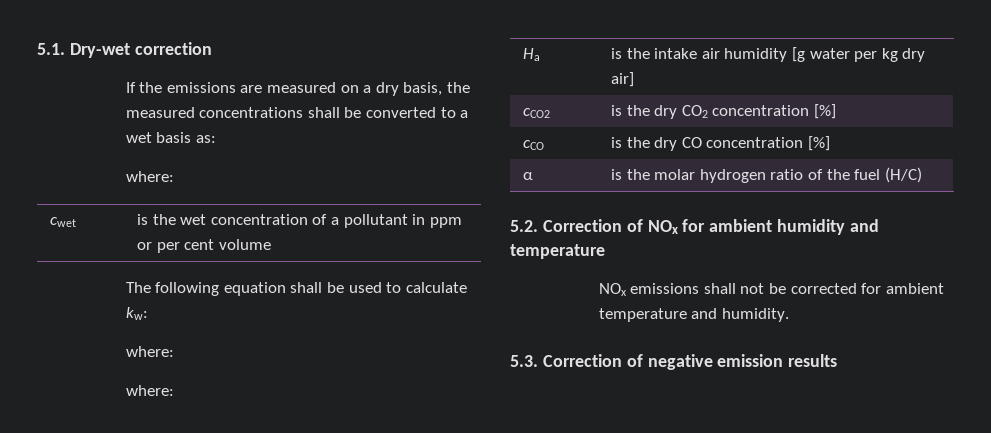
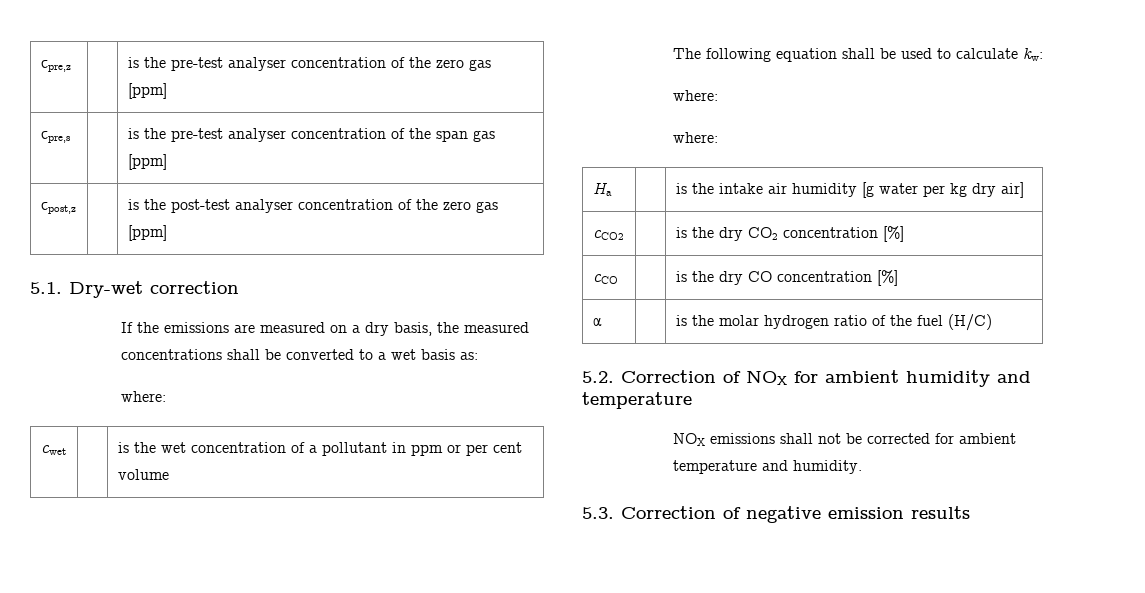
+ cpre,z | | is the pre-test analyser concentration of the zero gas [ppm]
+ cpre,s | | is the pre-test analyser concentration of the span gas [ppm]
+ cpost,z | | is the post-test analyser concentration of the zero gas [ppm]
- 5.2. Correction of NOx for ambient humidity and temperature
+ 5.2. Correction of NOX for ambient humidity and temperature
- NOx emissions shall not be corrected for ambient temperature and humidity.
+ NOX emissions shall not be corrected for ambient temperature and humidity.

